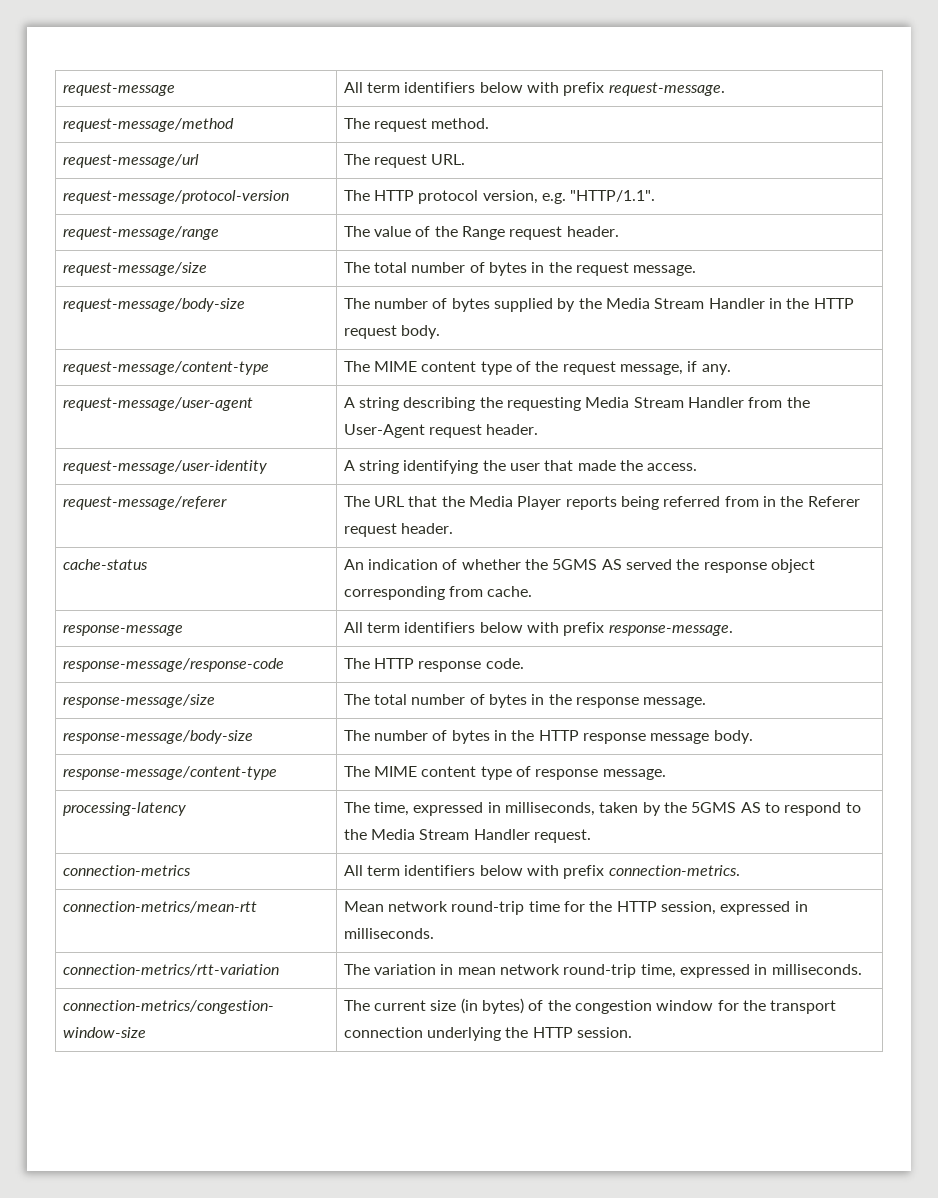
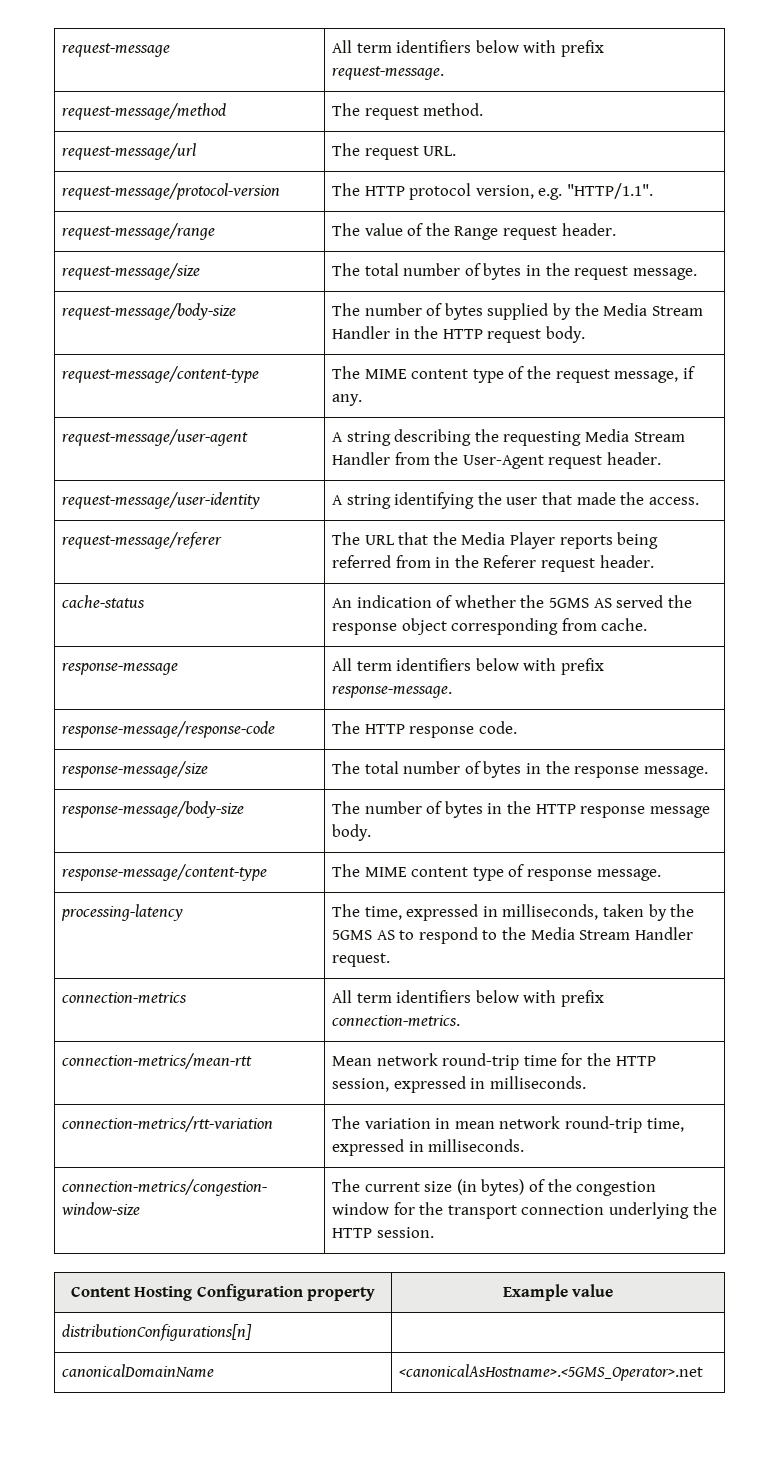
+ Content Hosting Configuration property | Example value
+ distributionConfigurations[n] |
+ canonicalDomainName | <canonicalAsHostname>.<5GMS_Operator>.net

